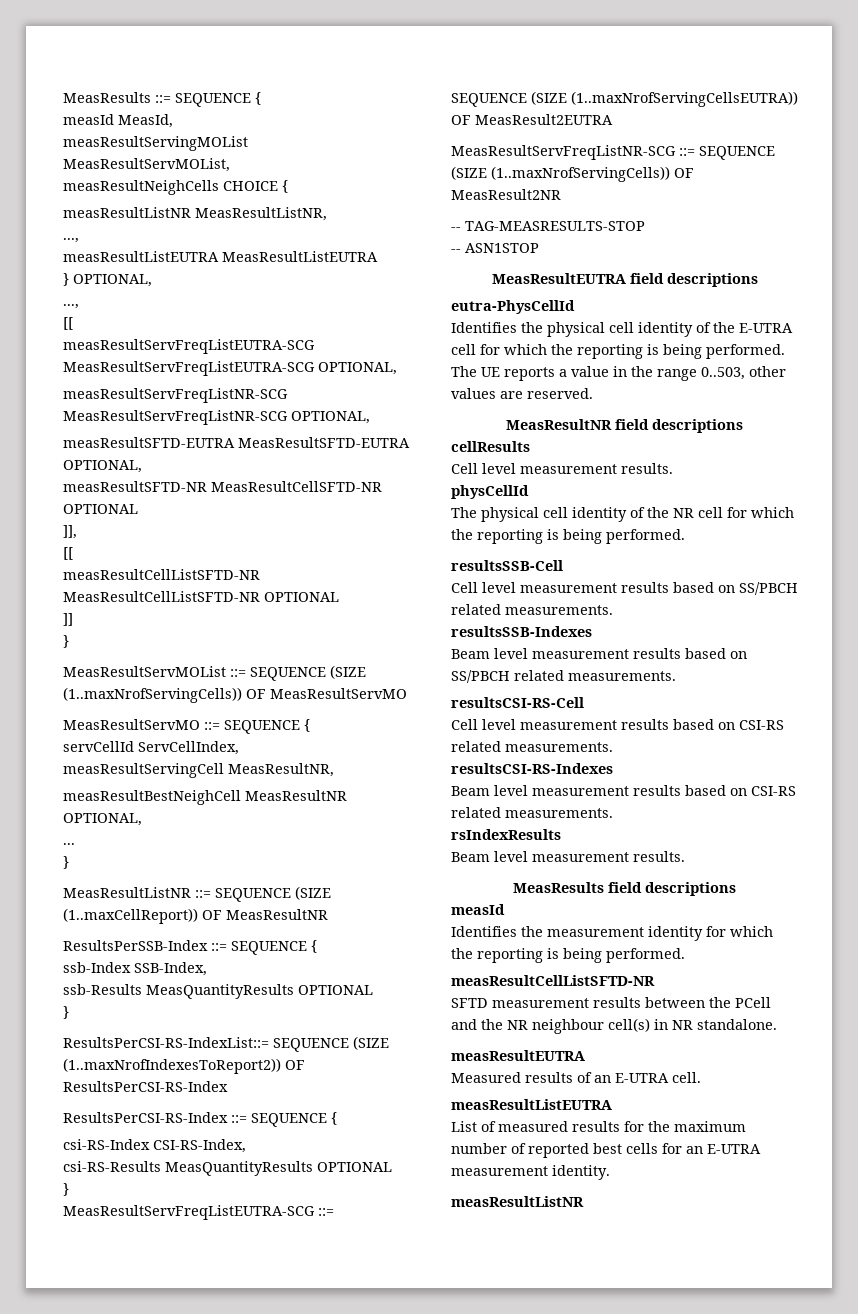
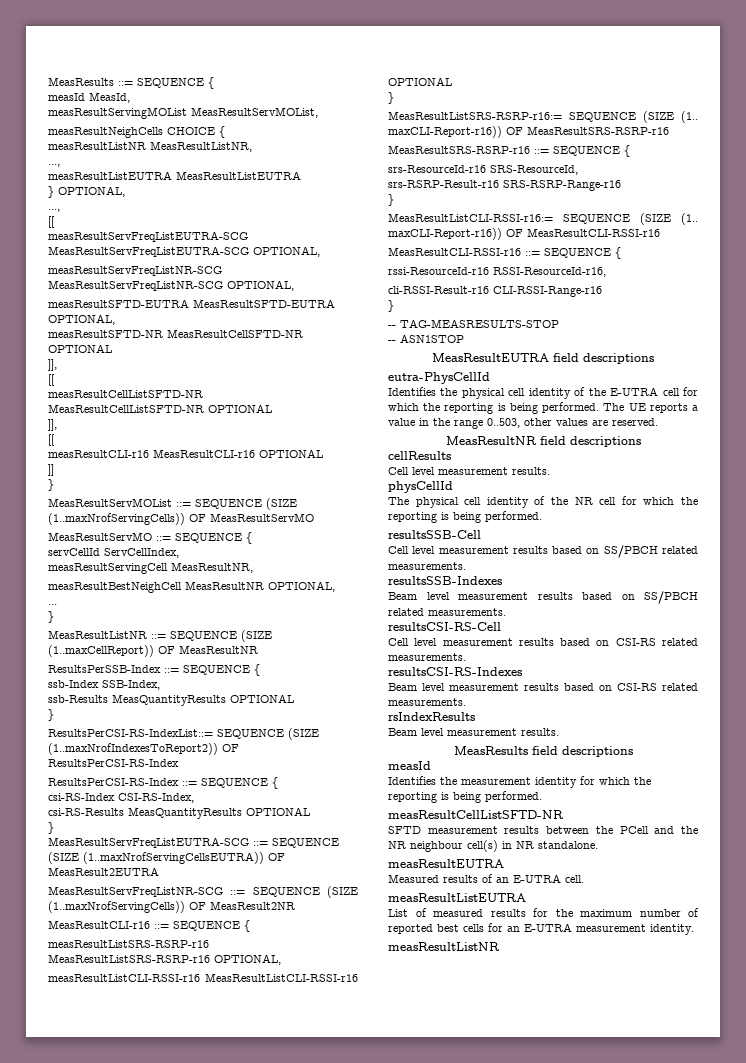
  measResultCellListSFTD-NR MeasResultCellListSFTD-NR OPTIONAL
+ ]],
+ [[
+ measResultCLI-r16 MeasResultCLI-r16 OPTIONAL
+ MeasResultCLI-r16 ::= SEQUENCE {
+ measResultListSRS-RSRP-r16 MeasResultListSRS-RSRP-r16 OPTIONAL,
+ measResultListCLI-RSSI-r16 MeasResultListCLI-RSSI-r16 OPTIONAL
+ }
+ MeasResultListSRS-RSRP-r16:= SEQUENCE (SIZE (1.. maxCLI-Report-r16)) OF MeasResultSRS-RSRP-r16
+ MeasResultSRS-RSRP-r16 ::= SEQUENCE {
+ srs-ResourceId-r16 SRS-ResourceId,
+ srs-RSRP-Result-r16 SRS-RSRP-Range-r16
+ }
+ MeasResultListCLI-RSSI-r16:= SEQUENCE (SIZE (1.. maxCLI-Report-r16)) OF MeasResultCLI-RSSI-r16
+ MeasResultCLI-RSSI-r16 ::= SEQUENCE {
+ rssi-ResourceId-r16 RSSI-ResourceId-r16,
+ cli-RSSI-Result-r16 CLI-RSSI-Range-r16
+ }

